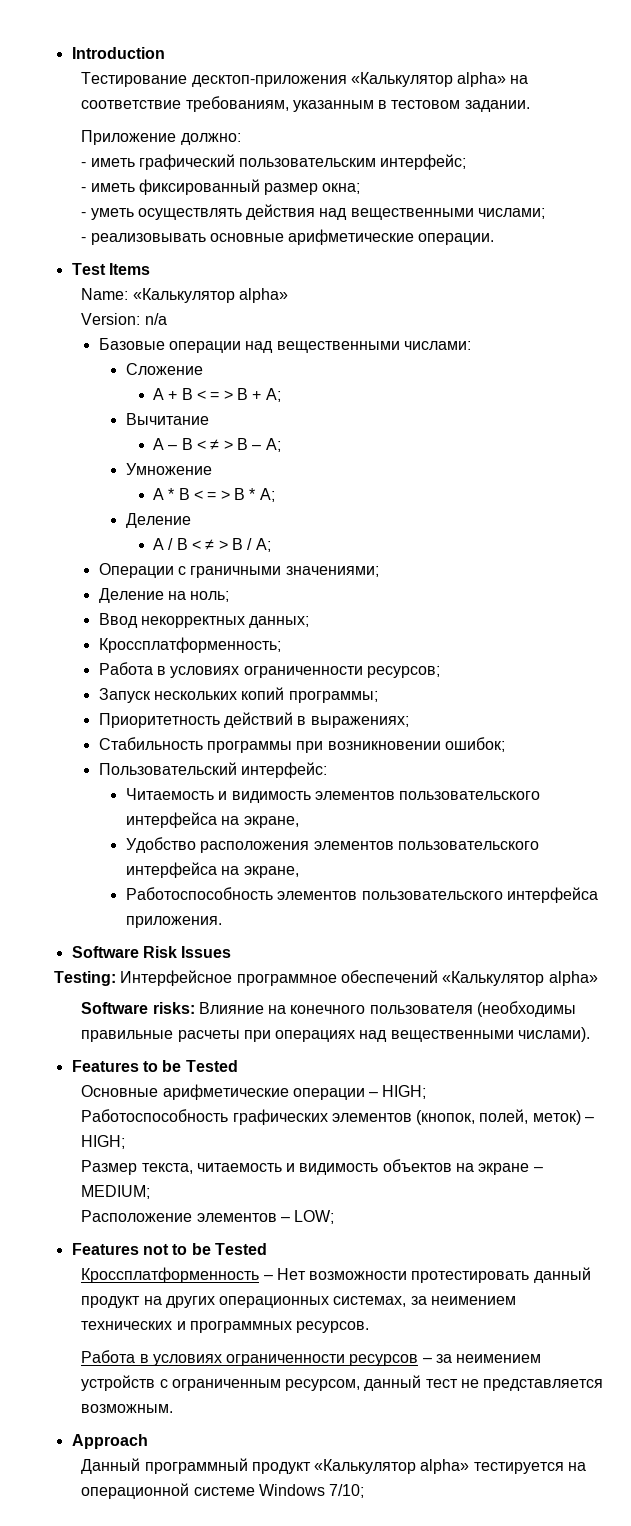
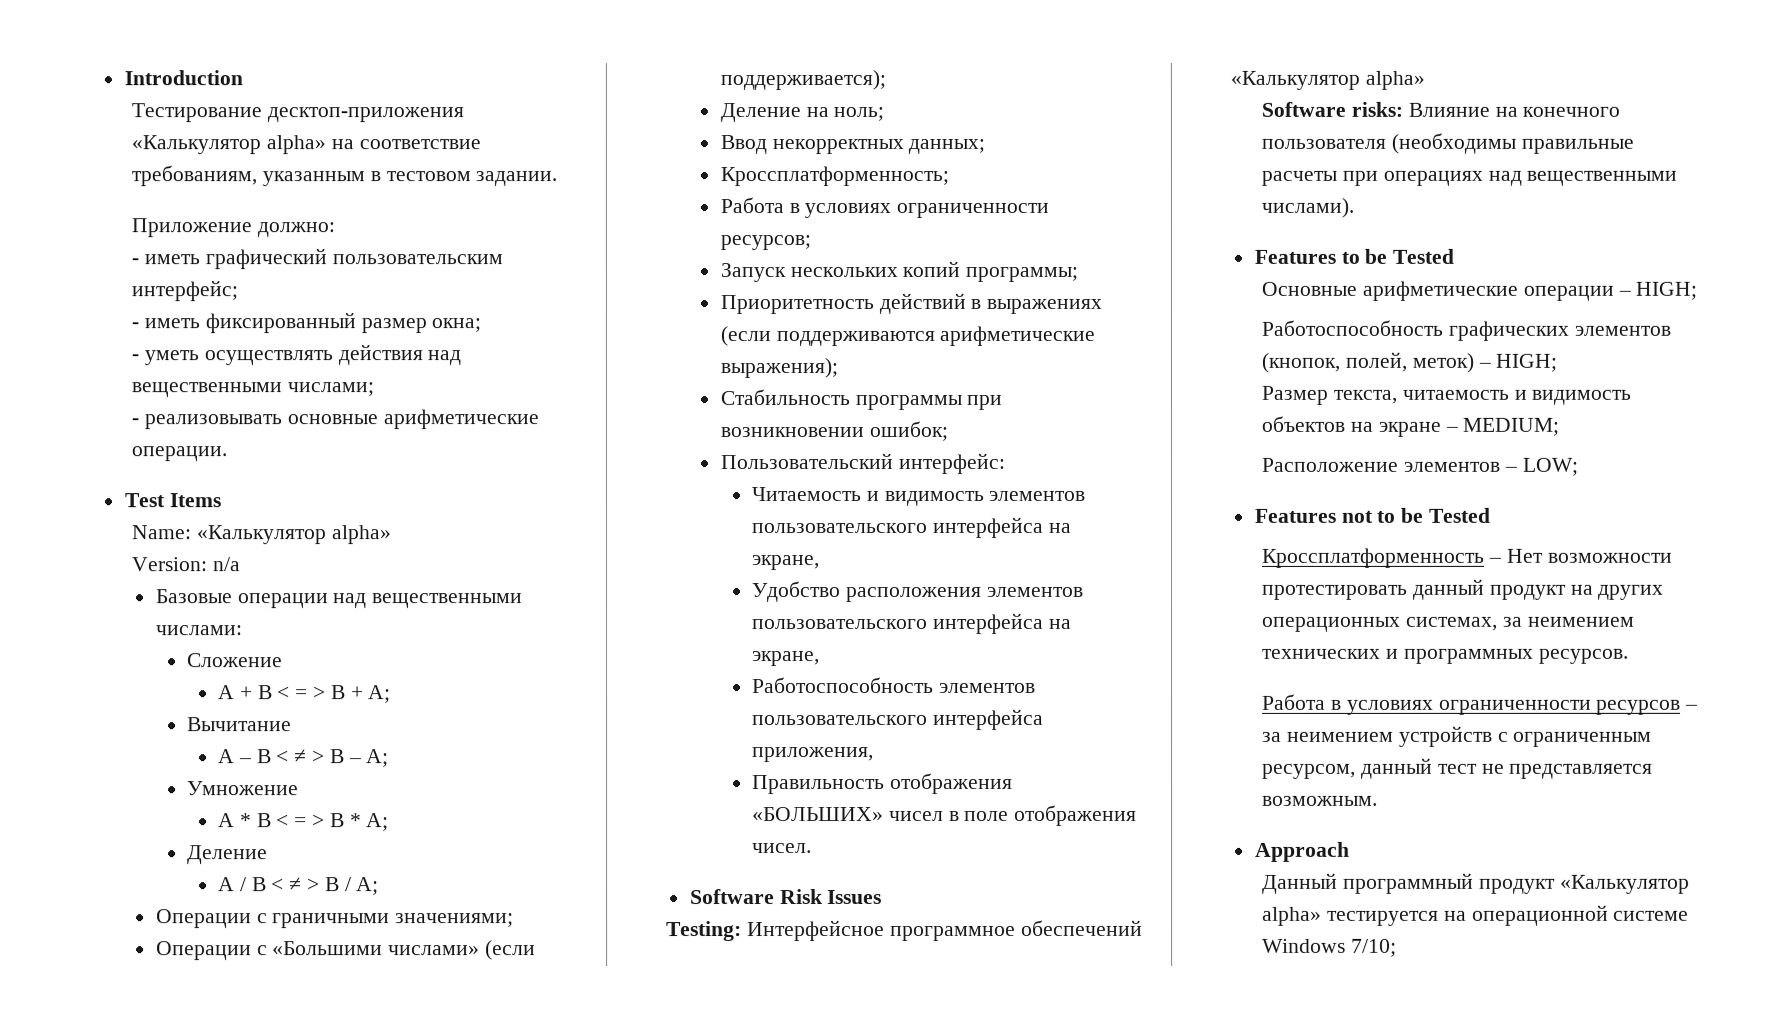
+ Операции с «Большими числами» (если поддерживается);
- Приоритетность действий в выражениях;
+ Приоритетность действий в выражениях (если поддерживаются арифметические выражения);
- Работоспособность элементов пользовательского интерфейса приложения.
+ Работоспособность элементов пользовательского интерфейса приложения,
+ Правильность отображения «БОЛЬШИХ» чисел в поле отображения чисел.

